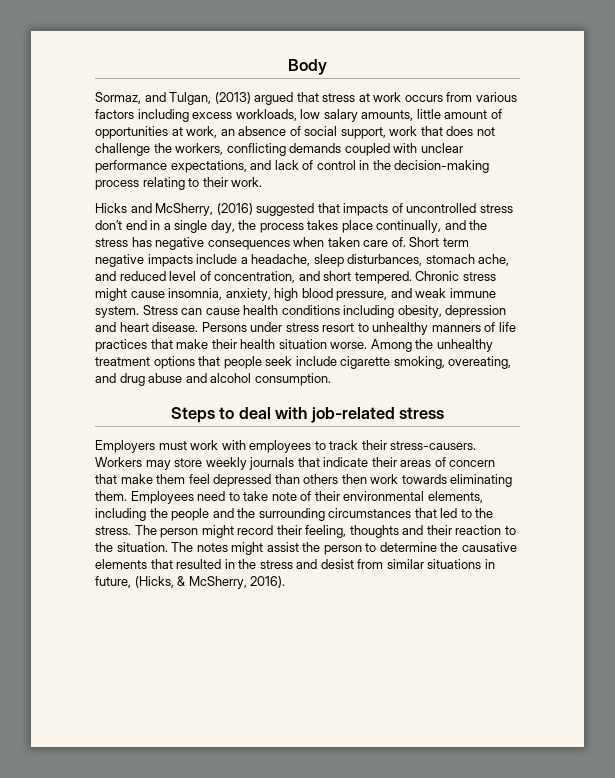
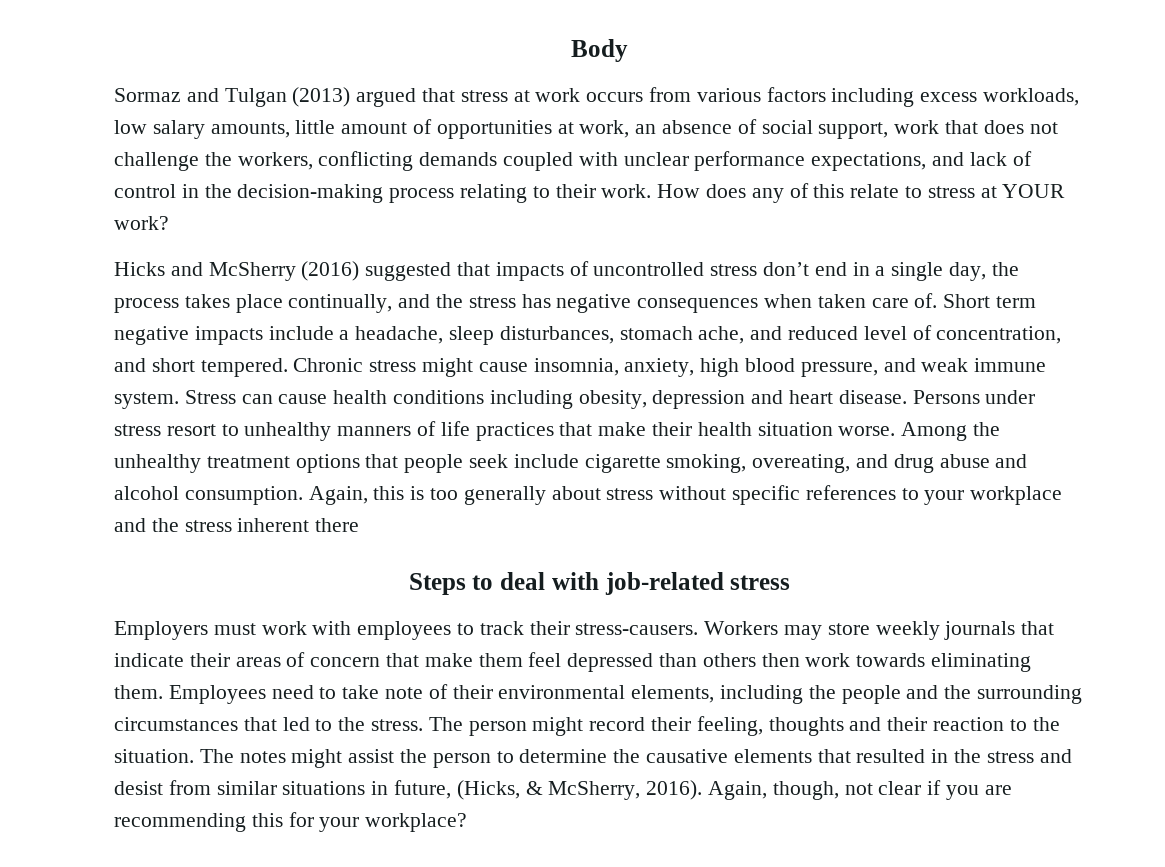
- Sormaz, and Tulgan, (2013) argued that stress at work occurs from various factors including excess workloads, low salary amounts, little amount of opportunities at work, an absence of social support, work that does not challenge the workers, conflicting demands coupled with unclear performance expectations, and lack of control in the decision-making process relating to their work.
+ Sormaz and Tulgan (2013) argued that stress at work occurs from various factors including excess workloads, low salary amounts, little amount of opportunities at work, an absence of social support, work that does not challenge the workers, conflicting demands coupled with unclear performance expectations, and lack of control in the decision-making process relating to their work. How does any of this relate to stress at YOUR work?
- Hicks and McSherry, (2016) suggested that impacts of uncontrolled stress don’t end in a single day, the process takes place continually, and the stress has negative consequences when taken care of.
+ Hicks and McSherry (2016) suggested that impacts of uncontrolled stress don’t end in a single day, the process takes place continually, and the stress has negative consequences when taken care of.
+ Again, this is too generally about stress without specific references to your workplace and the stress inherent there
+ Again, though, not clear if you are recommending this for your workplace?

